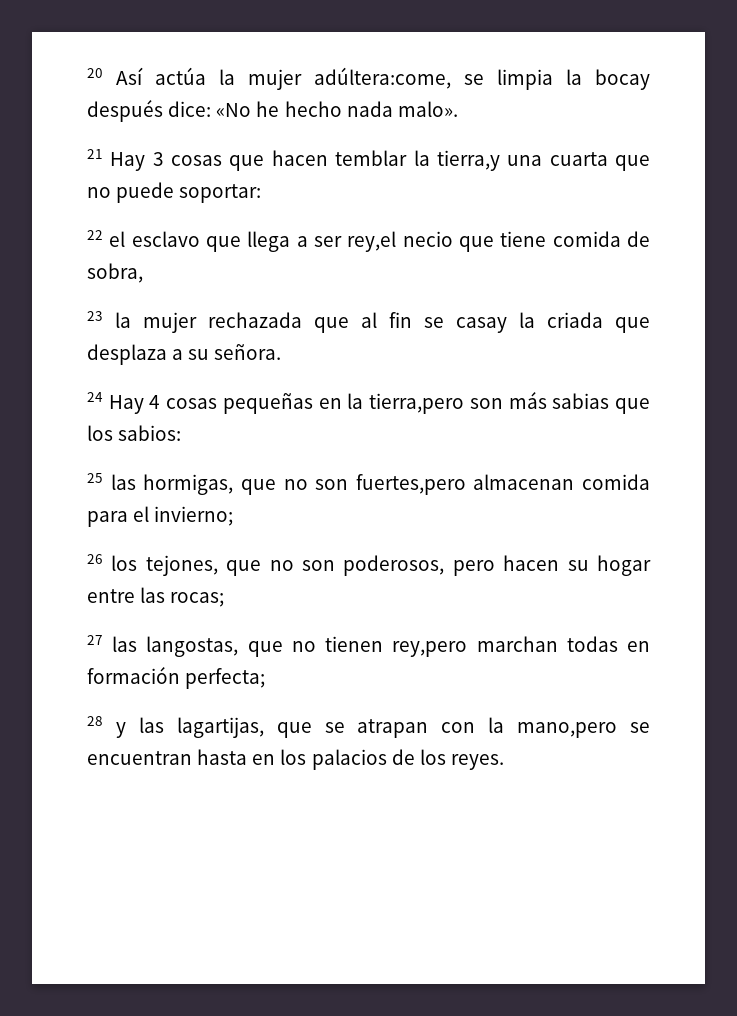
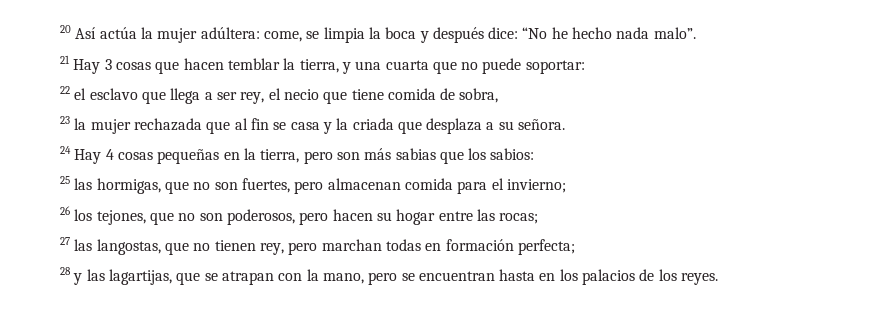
- 20 Así actúa la mujer adúltera:come, se limpia la bocay después dice: «No he hecho nada malo».
+ 20 Así actúa la mujer adúltera: come, se limpia la boca y después dice: “No he hecho nada malo”.
- 21 Hay 3 cosas que hacen temblar la tierra,y una cuarta que no puede soportar:
+ 21 Hay 3 cosas que hacen temblar la tierra, y una cuarta que no puede soportar:
- 22 el esclavo que llega a ser rey,el necio que tiene comida de sobra,
+ 22 el esclavo que llega a ser rey, el necio que tiene comida de sobra,
- 23 la mujer rechazada que al fin se casay la criada que desplaza a su señora.
+ 23 la mujer rechazada que al fin se casa y la criada que desplaza a su señora.
- 24 Hay 4 cosas pequeñas en la tierra,pero son más sabias que los sabios:
+ 24 Hay 4 cosas pequeñas en la tierra, pero son más sabias que los sabios:
- 25 las hormigas, que no son fuertes,pero almacenan comida para el invierno;
+ 25 las hormigas, que no son fuertes, pero almacenan comida para el invierno;
- 27 las langostas, que no tienen rey,pero marchan todas en formación perfecta;
+ 27 las langostas, que no tienen rey, pero marchan todas en formación perfecta;
- 28 y las lagartijas, que se atrapan con la mano,pero se encuentran hasta en los palacios de los reyes.
+ 28 y las lagartijas, que se atrapan con la mano, pero se encuentran hasta en los palacios de los reyes.

